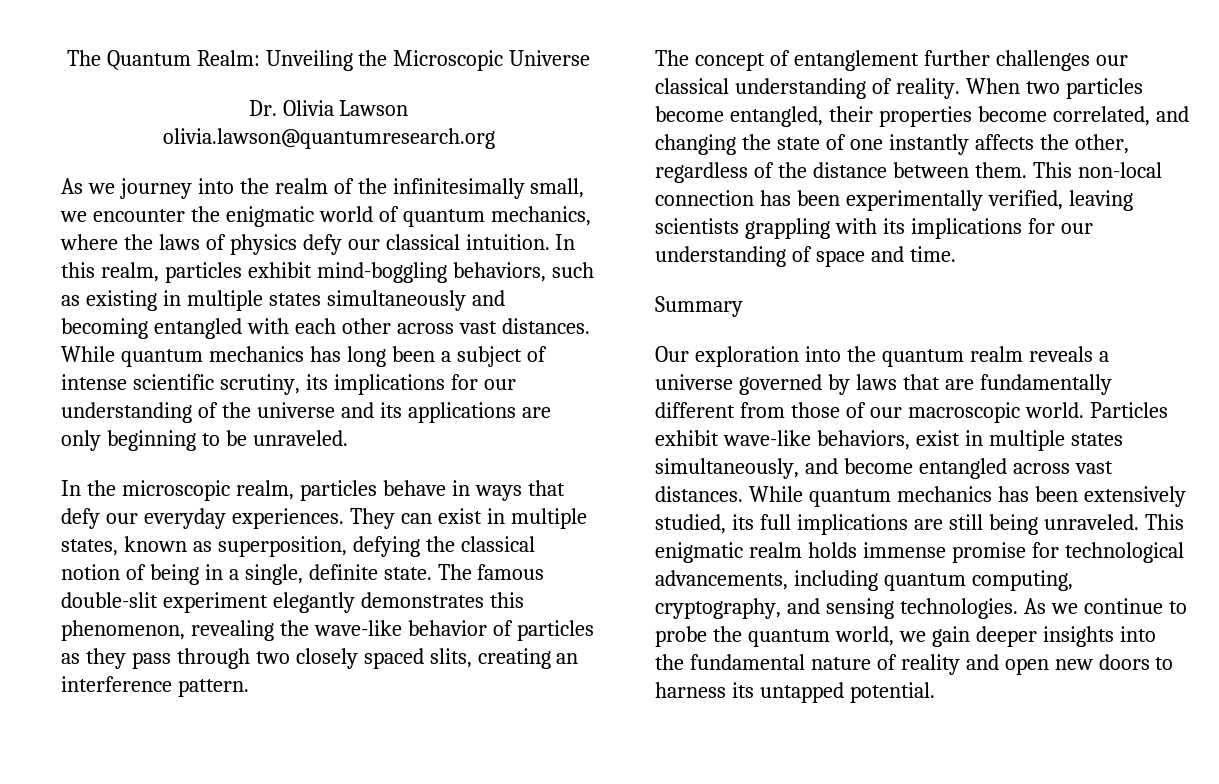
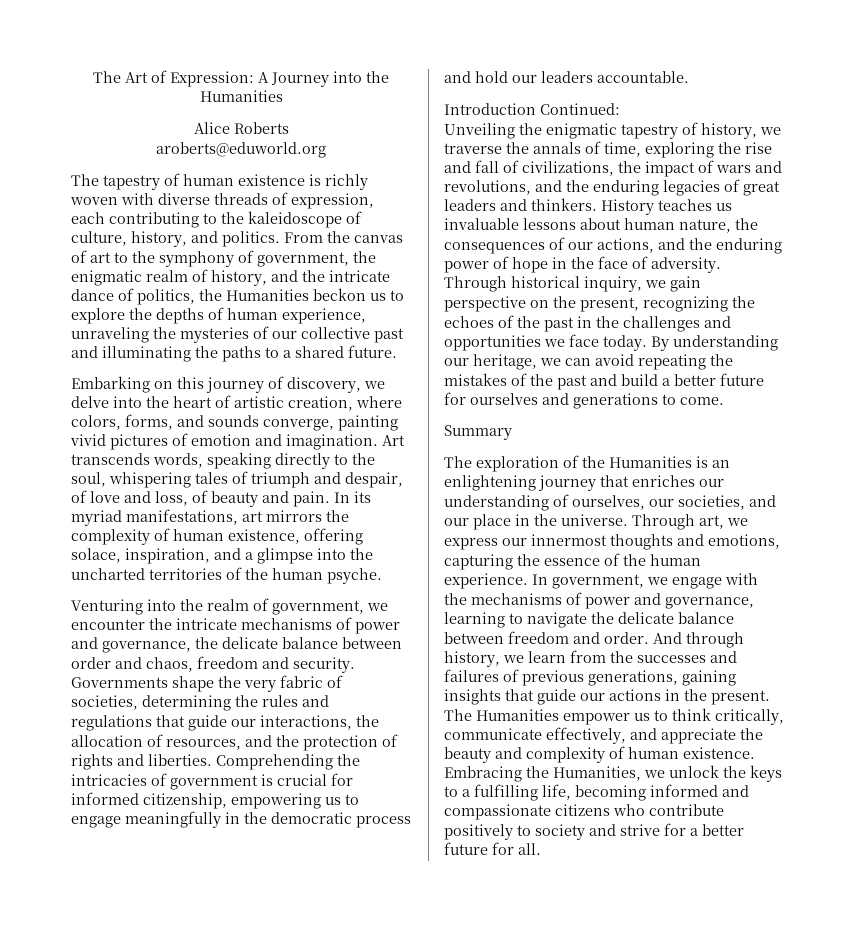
- The Quantum Realm: Unveiling the Microscopic Universe
- Dr. Olivia Lawson
- olivia.lawson@quantumresearch.org
- As we journey into the realm of the infinitesimally small, we encounter the enigmatic world of quantum mechanics, where the laws of physics defy our classical intuition. In this realm, particles exhibit mind-boggling behaviors, such as existing in multiple states simultaneously and becoming entangled with each other across vast distances. While quantum mechanics has long been a subject of intense scientific scrutiny, its implications for our understanding of the universe and its applications are only beginning to be unraveled.
- In the microscopic realm, particles behave in ways that defy our everyday experiences. They can exist in multiple states, known as superposition, defying the classical notion of being in a single, definite state. The famous double-slit experiment elegantly demonstrates this phenomenon, revealing the wave-like behavior of particles as they pass through two closely spaced slits, creating an interference pattern.
- The concept of entanglement further challenges our classical understanding of reality. When two particles become entangled, their properties become correlated, and changing the state of one instantly affects the other, regardless of the distance between them. This non-local connection has been experimentally verified, leaving scientists grappling with its implications for our understanding of space and time.
+ The Art of Expression: A Journey into the Humanities
+ Alice Roberts
+ aroberts@eduworld.org
+ The tapestry of human existence is richly woven with diverse threads of expression, each contributing to the kaleidoscope of culture, history, and politics. From the canvas of art to the symphony of government, the enigmatic realm of history, and the intricate dance of politics, the Humanities beckon us to explore the depths of human experience, unraveling the mysteries of our collective past and illuminating the paths to a shared future.
+ Embarking on this journey of discovery, we delve into the heart of artistic creation, where colors, forms, and sounds converge, painting vivid pictures of emotion and imagination. Art transcends words, speaking directly to the soul, whispering tales of triumph and despair, of love and loss, of beauty and pain. In its myriad manifestations, art mirrors the complexity of human existence, offering solace, inspiration, and a glimpse into the uncharted territories of the human psyche.
+ Venturing into the realm of government, we encounter the intricate mechanisms of power and governance, the delicate balance between order and chaos, freedom and security. Governments shape the very fabric of societies, determining the rules and regulations that guide our interactions, the allocation of resources, and the protection of rights and liberties. Comprehending the intricacies of government is crucial for informed citizenship, empowering us to engage meaningfully in the democratic process and hold our leaders accountable.
+ Introduction Continued:
+ Unveiling the enigmatic tapestry of history, we traverse the annals of time, exploring the rise and fall of civilizations, the impact of wars and revolutions, and the enduring legacies of great leaders and thinkers. History teaches us invaluable lessons about human nature, the consequences of our actions, and the enduring power of hope in the face of adversity. Through historical inquiry, we gain perspective on the present, recognizing the echoes of the past in the challenges and opportunities we face today. By understanding our heritage, we can avoid repeating the mistakes of the past and build a better future for ourselves and generations to come.
  Summary
- Our exploration into the quantum realm reveals a universe governed by laws that are fundamentally different from those of our macroscopic world. Particles exhibit wave-like behaviors, exist in multiple states simultaneously, and become entangled across vast distances. While quantum mechanics has been extensively studied, its full implications are still being unraveled. This enigmatic realm holds immense promise for technological advancements, including quantum computing, cryptography, and sensing technologies. As we continue to probe the quantum world, we gain deeper insights into the fundamental nature of reality and open new doors to harness its untapped potential.
+ The exploration of the Humanities is an enlightening journey that enriches our understanding of ourselves, our societies, and our place in the universe. Through art, we express our innermost thoughts and emotions, capturing the essence of the human experience. In government, we engage with the mechanisms of power and governance, learning to navigate the delicate balance between freedom and order. And through history, we learn from the successes and failures of previous generations, gaining insights that guide our actions in the present. The Humanities empower us to think critically, communicate effectively, and appreciate the beauty and complexity of human existence. Embracing the Humanities, we unlock the keys to a fulfilling life, becoming informed and compassionate citizens who contribute positively to society and strive for a better future for all.

